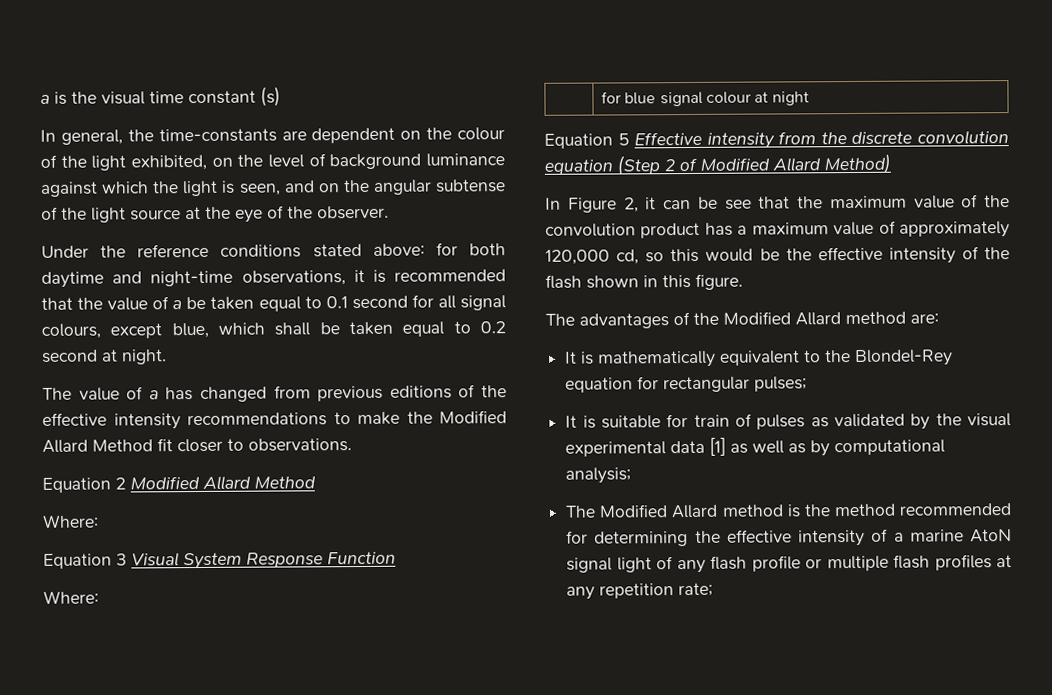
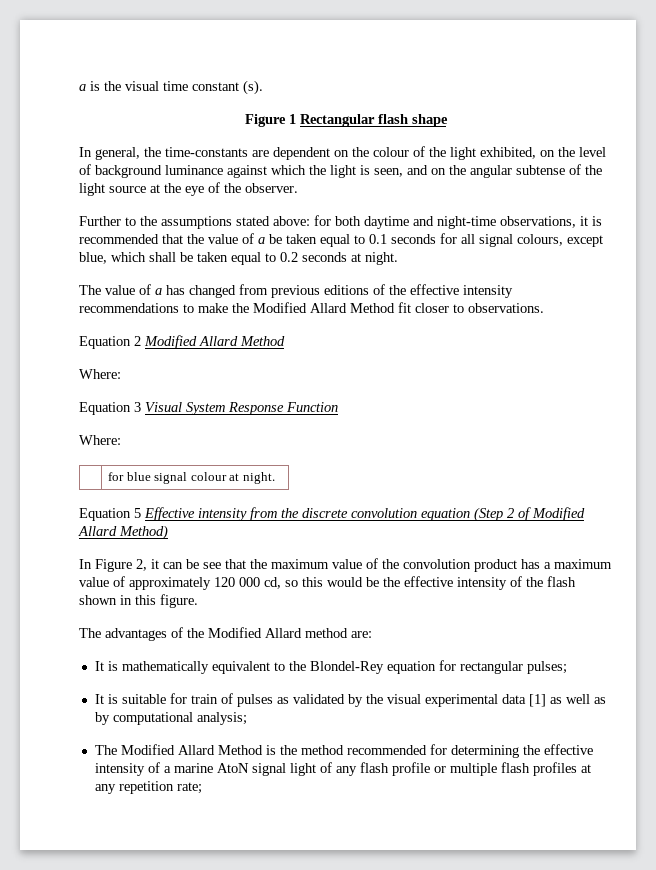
- a is the visual time constant (s)
+ a is the visual time constant (s).
+ Figure 1 Rectangular flash shape
- Under the reference conditions stated above: for both daytime and night-time observations, it is recommended that the value of a be taken equal to 0.1 second for all signal colours, except blue, which shall be taken equal to 0.2 second at night.
+ Further to the assumptions stated above: for both daytime and night-time observations, it is recommended that the value of a be taken equal to 0.1 seconds for all signal colours, except blue, which shall be taken equal to 0.2 seconds at night.
- | for blue signal colour at night
+ | for blue signal colour at night.
- In Figure 2, it can be see that the maximum value of the convolution product has a maximum value of approximately 120,000 cd, so this would be the effective intensity of the flash shown in this figure.
+ In Figure 2, it can be see that the maximum value of the convolution product has a maximum value of approximately 120 000 cd, so this would be the effective intensity of the flash shown in this figure.
- The Modified Allard method is the method recommended for determining the effective intensity of a marine AtoN signal light of any flash profile or multiple flash profiles at any repetition rate;
+ The Modified Allard Method is the method recommended for determining the effective intensity of a marine AtoN signal light of any flash profile or multiple flash profiles at any repetition rate;

